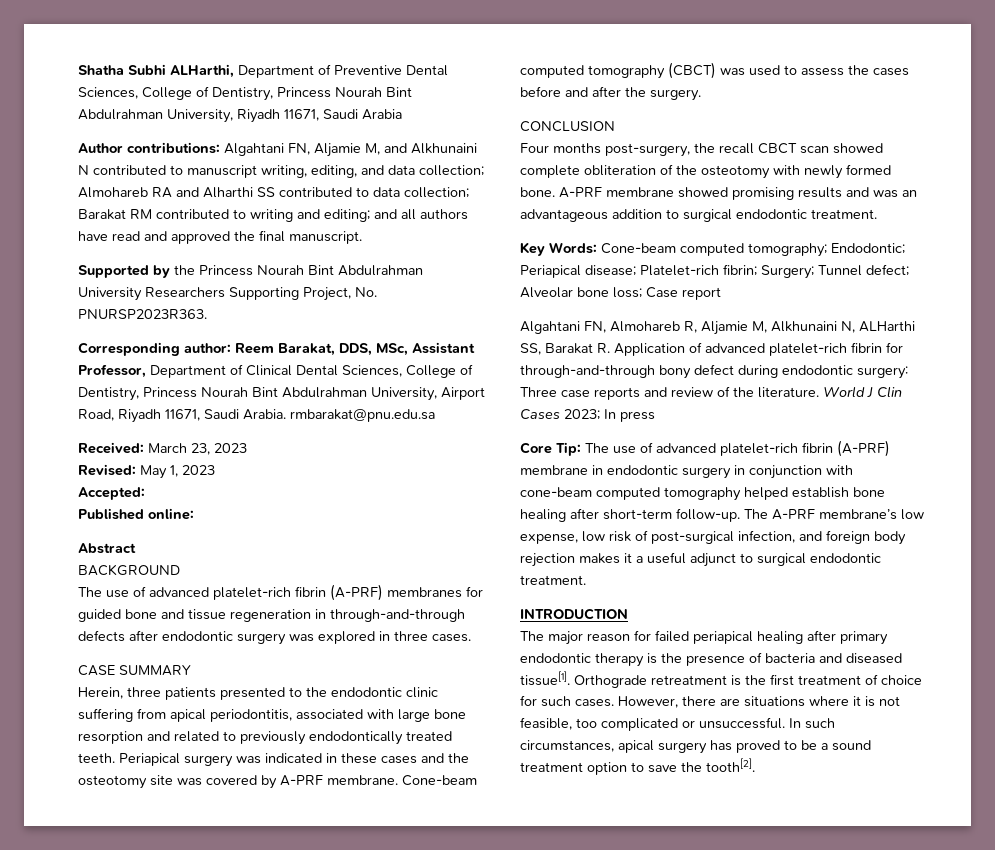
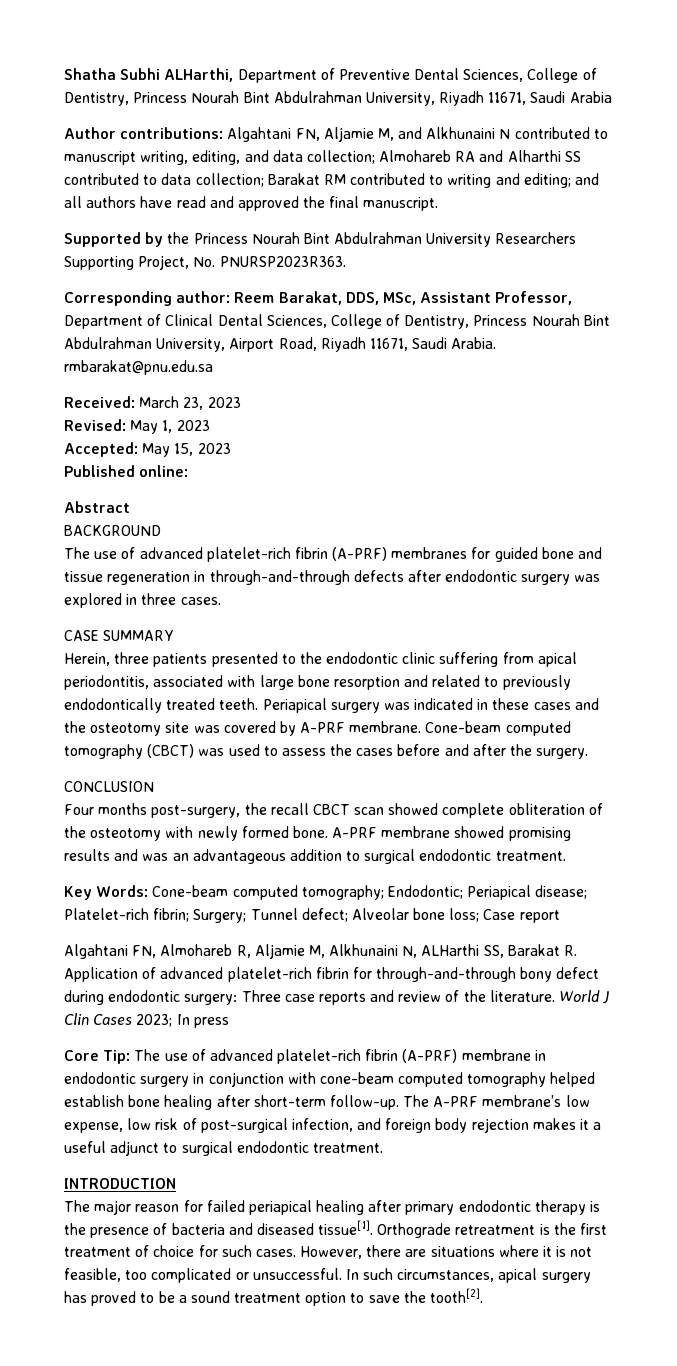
- Accepted:
+ Accepted: May 15, 2023

